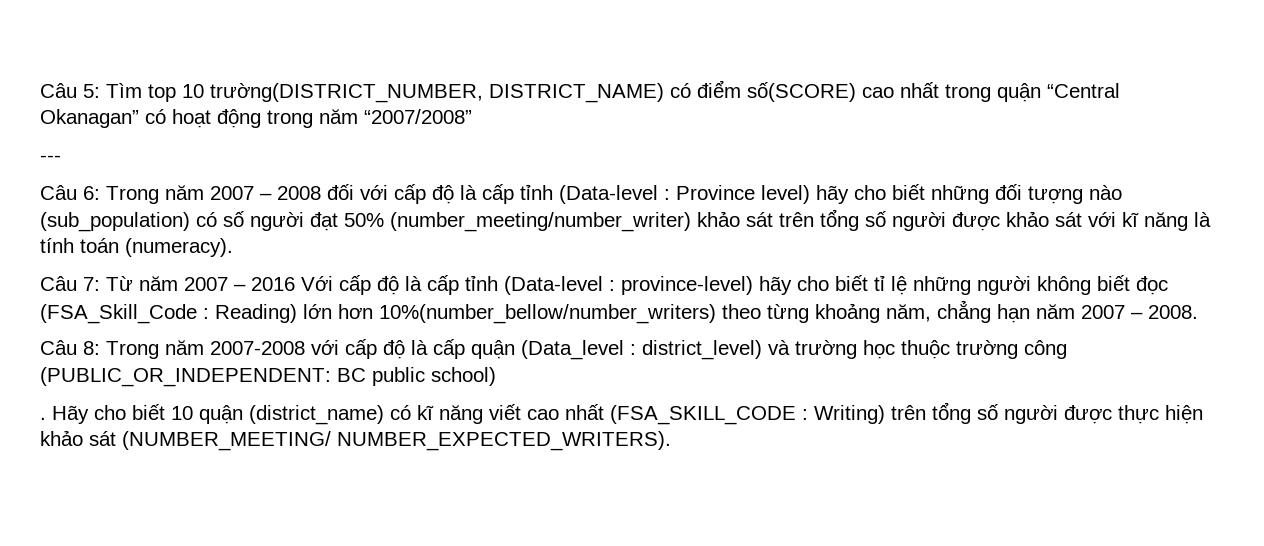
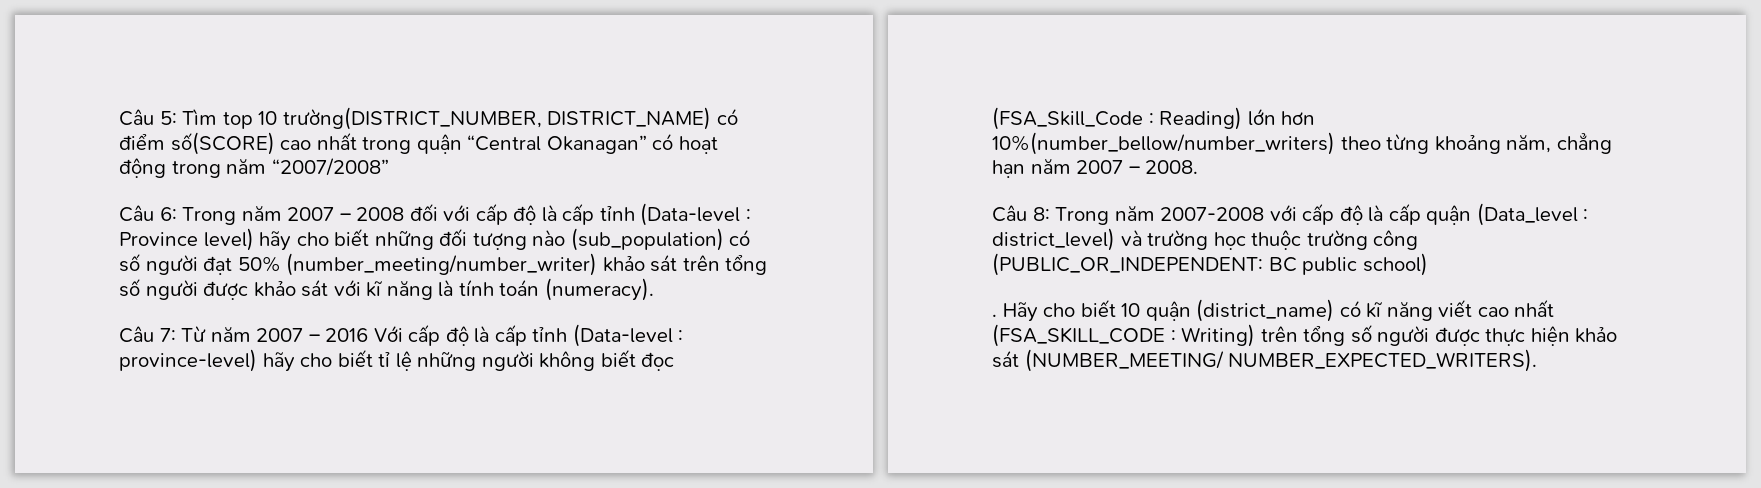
- ---

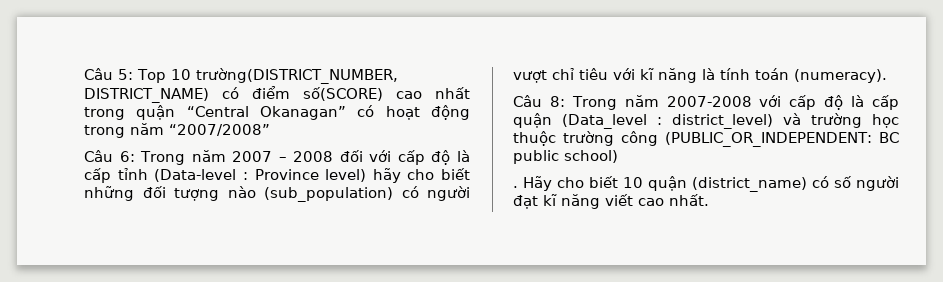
- Câu 5: Tìm top 10 trường(DISTRICT_NUMBER, DISTRICT_NAME) có điểm số(SCORE) cao nhất trong quận “Central Okanagan” có hoạt động trong năm “2007/2008”
+ Câu 5: Top 10 trường(DISTRICT_NUMBER, DISTRICT_NAME) có điểm số(SCORE) cao nhất trong quận “Central Okanagan” có hoạt động trong năm “2007/2008”
- Câu 6: Trong năm 2007 – 2008 đối với cấp độ là cấp tỉnh (Data-level : Province level) hãy cho biết những đối tượng nào (sub_population) có số người đạt 50% (number_meeting/number_writer) khảo sát trên tổng số người được khảo sát với kĩ năng là tính toán (numeracy).
+ Câu 6: Trong năm 2007 – 2008 đối với cấp độ là cấp tỉnh (Data-level : Province level) hãy cho biết những đối tượng nào (sub_population) có người vượt chỉ tiêu với kĩ năng là tính toán (numeracy).
- Câu 7: Từ năm 2007 – 2016 Với cấp độ là cấp tỉnh (Data-level : province-level) hãy cho biết tỉ lệ những người không biết đọc (FSA_Skill_Code : Reading) lớn hơn 10%(number_bellow/number_writers) theo từng khoảng năm, chẳng hạn năm 2007 – 2008.
- Hãy cho biết 10 quận (district_name) có kĩ năng viết cao nhất (FSA_SKILL_CODE : Writing) trên tổng số người được thực hiện khảo sát (NUMBER_MEETING/ NUMBER_EXPECTED_WRITERS).
+ Hãy cho biết 10 quận (district_name) có số người đạt kĩ năng viết cao nhất.

